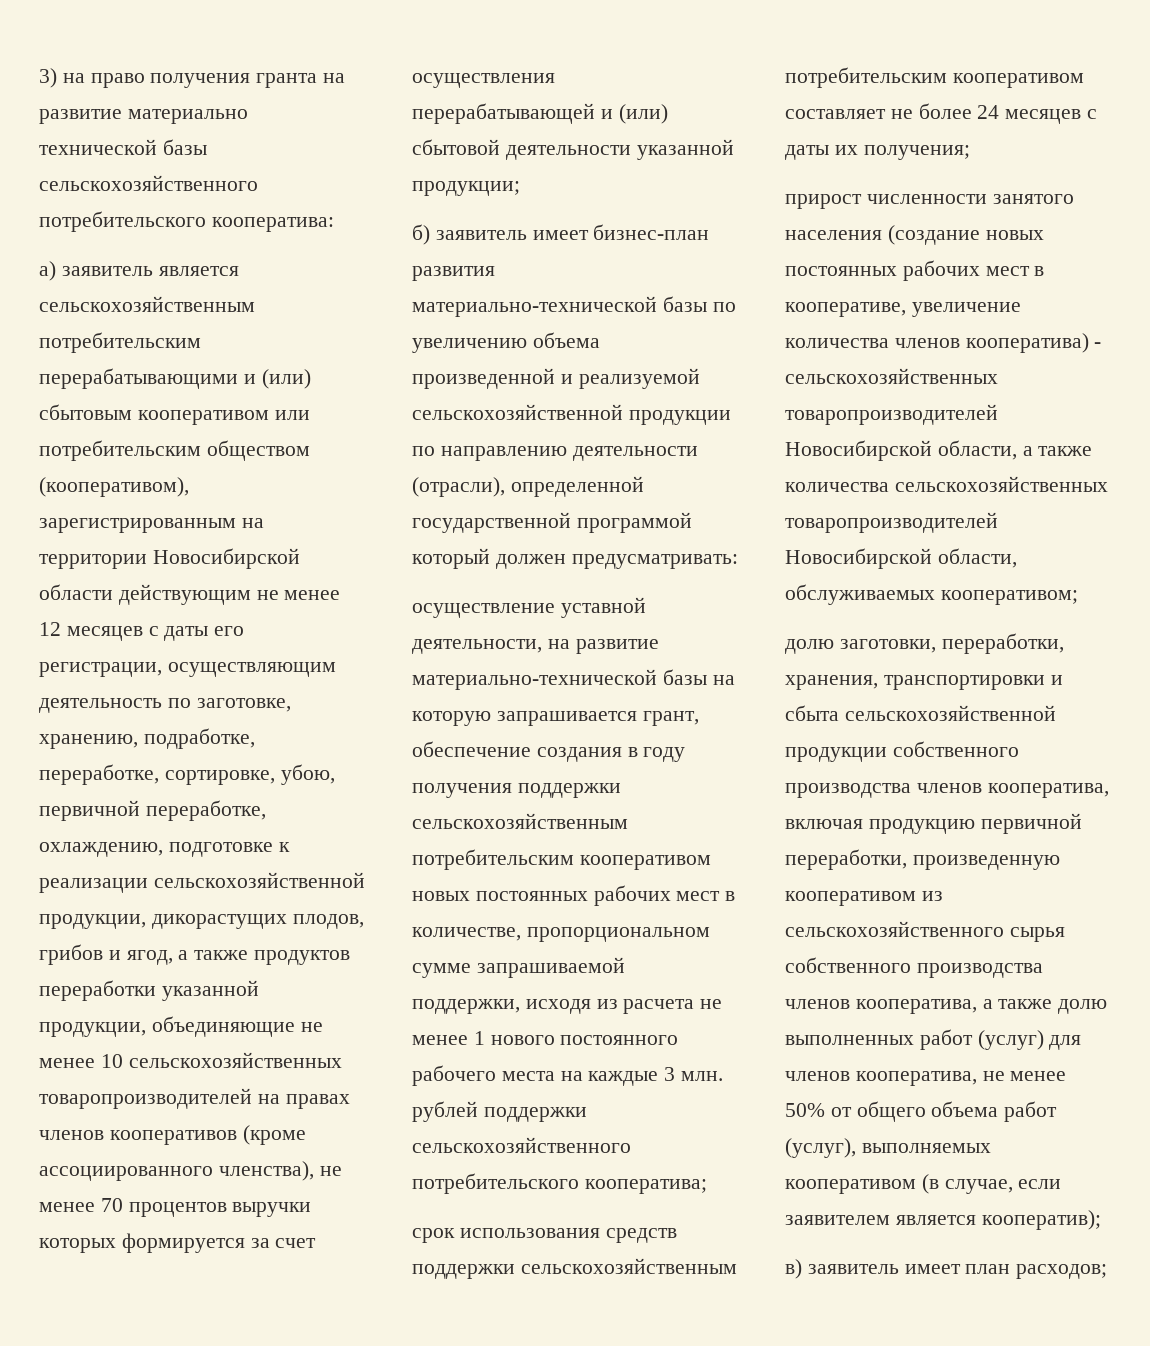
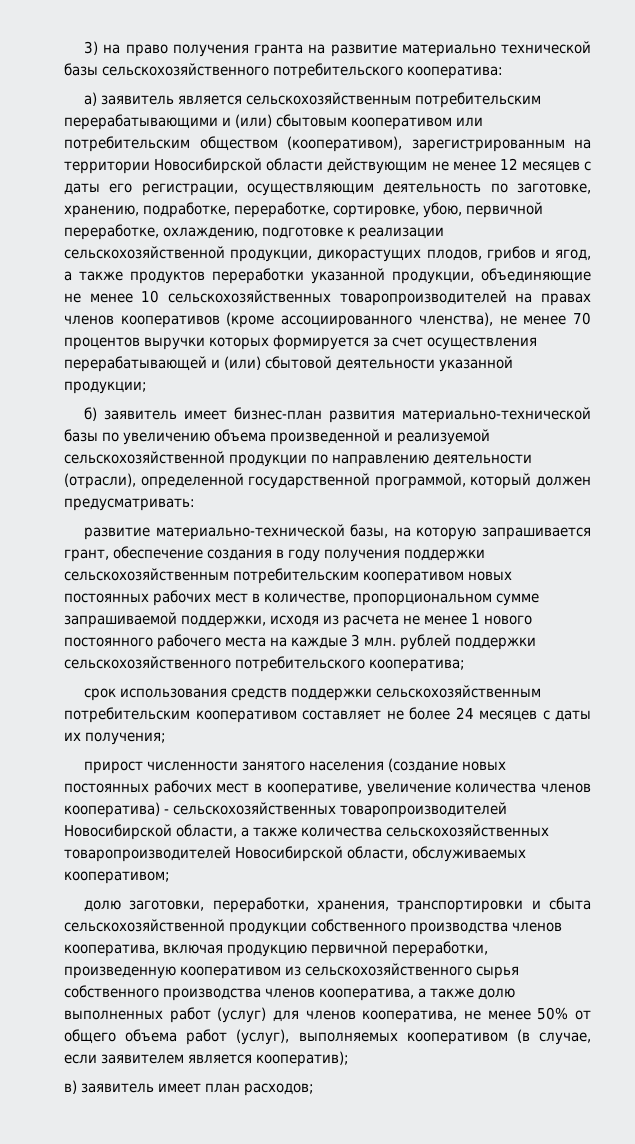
- б) заявитель имеет бизнес-план развития материально-технической базы по увеличению объема произведенной и реализуемой сельскохозяйственной продукции по направлению деятельности (отрасли), определенной государственной программой который должен предусматривать:
+ б) заявитель имеет бизнес-план развития материально-технической базы по увеличению объема произведенной и реализуемой сельскохозяйственной продукции по направлению деятельности (отрасли), определенной государственной программой, который должен предусматривать:
- осуществление уставной деятельности, на развитие материально-технической базы на которую запрашивается грант, обеспечение создания в году получения поддержки сельскохозяйственным потребительским кооперативом новых постоянных рабочих мест в количестве, пропорциональном сумме запрашиваемой поддержки, исходя из расчета не менее 1 нового постоянного рабочего места на каждые 3 млн. рублей поддержки сельскохозяйственного потребительского кооператива;
+ развитие материально-технической базы, на которую запрашивается грант, обеспечение создания в году получения поддержки сельскохозяйственным потребительским кооперативом новых постоянных рабочих мест в количестве, пропорциональном сумме запрашиваемой поддержки, исходя из расчета не менее 1 нового постоянного рабочего места на каждые 3 млн. рублей поддержки сельскохозяйственного потребительского кооператива;

